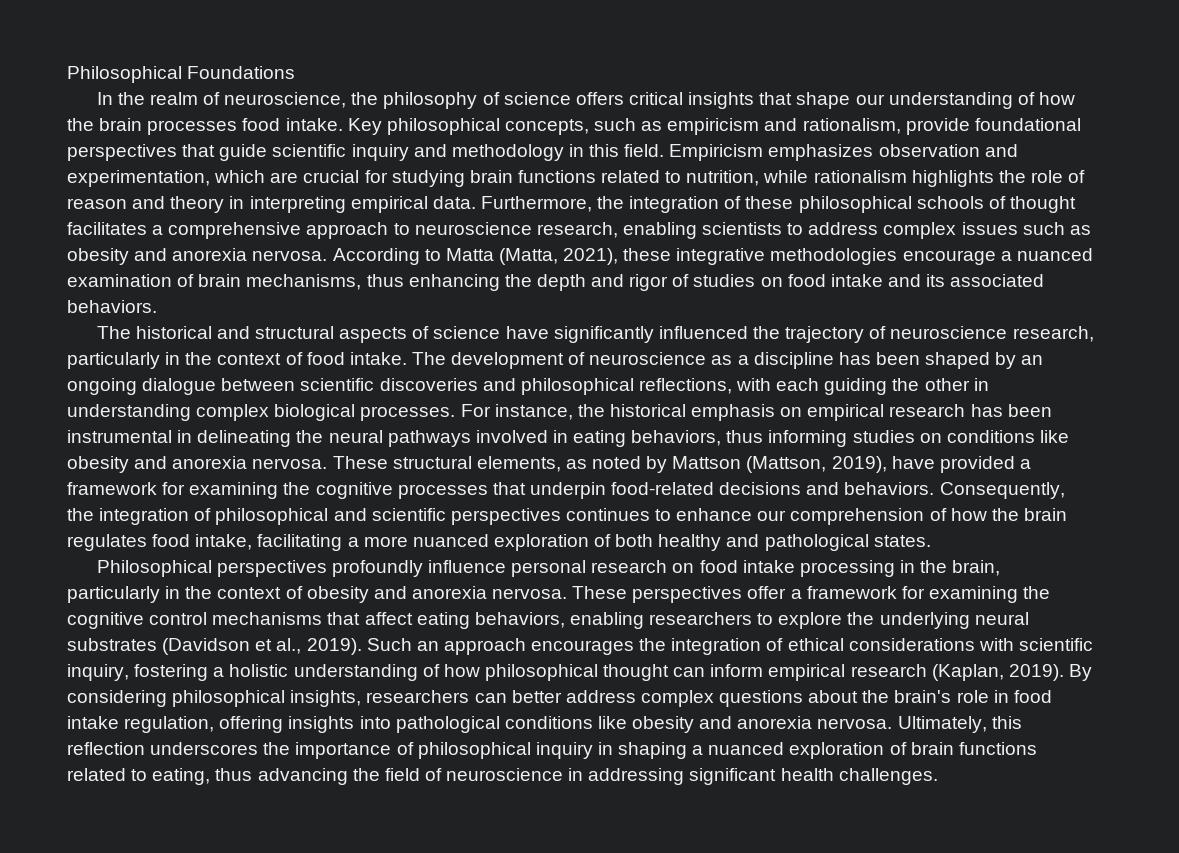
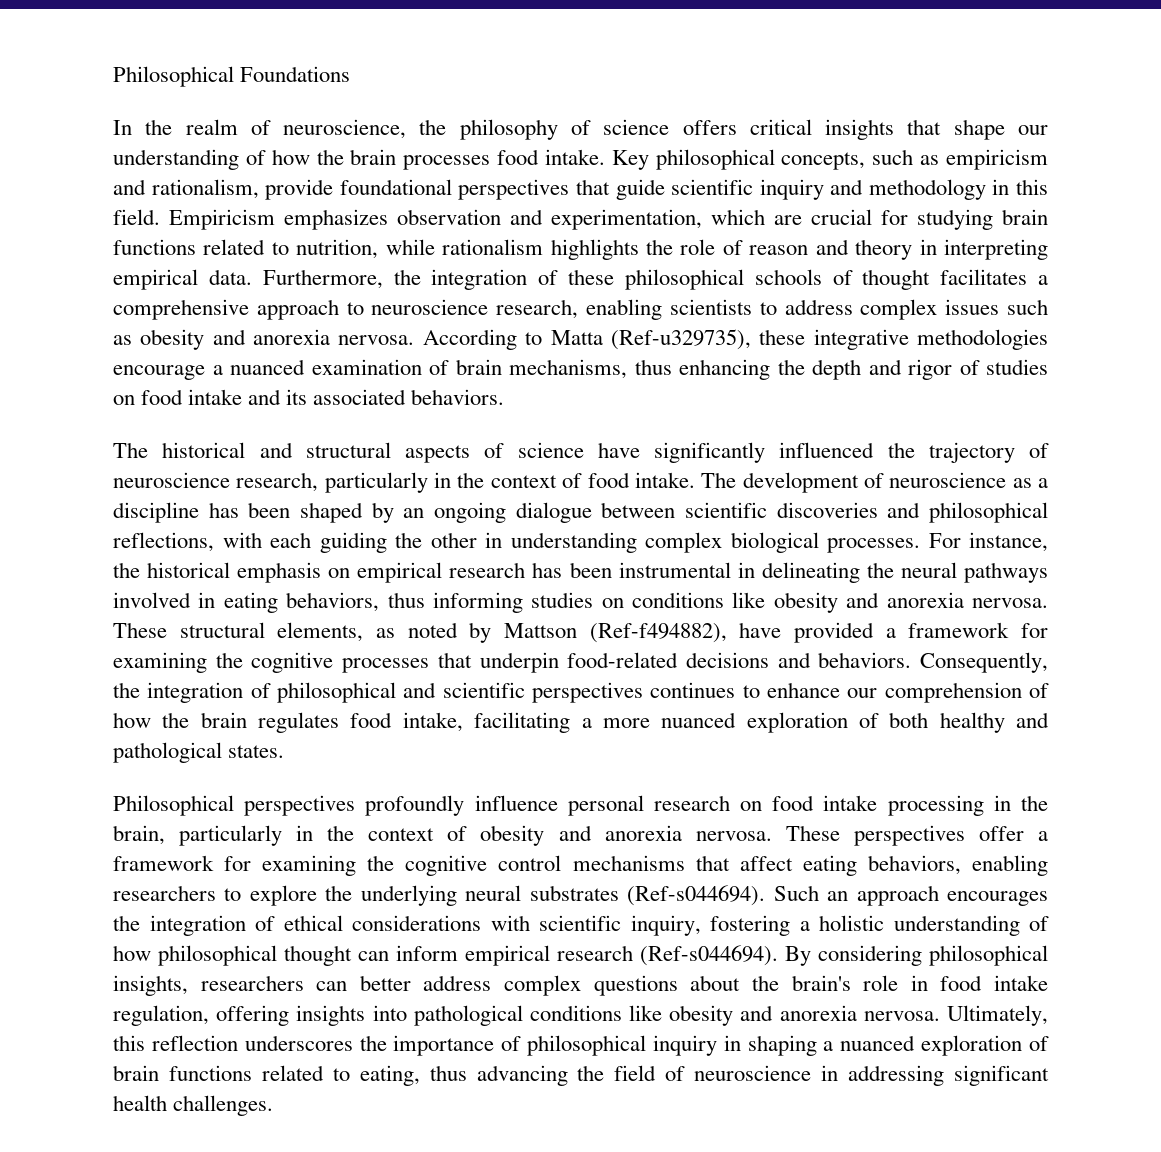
- According to Matta (Matta, 2021), these integrative methodologies encourage a nuanced examination of brain mechanisms, thus enhancing the depth and rigor of studies on food intake and its associated behaviors.
+ According to Matta (Ref-u329735), these integrative methodologies encourage a nuanced examination of brain mechanisms, thus enhancing the depth and rigor of studies on food intake and its associated behaviors.
- These structural elements, as noted by Mattson (Mattson, 2019), have provided a framework for examining the cognitive processes that underpin food-related decisions and behaviors.
+ These structural elements, as noted by Mattson (Ref-f494882), have provided a framework for examining the cognitive processes that underpin food-related decisions and behaviors.
- These perspectives offer a framework for examining the cognitive control mechanisms that affect eating behaviors, enabling researchers to explore the underlying neural substrates (Davidson et al., 2019).
+ These perspectives offer a framework for examining the cognitive control mechanisms that affect eating behaviors, enabling researchers to explore the underlying neural substrates (Ref-s044694).
- Such an approach encourages the integration of ethical considerations with scientific inquiry, fostering a holistic understanding of how philosophical thought can inform empirical research (Kaplan, 2019).
+ Such an approach encourages the integration of ethical considerations with scientific inquiry, fostering a holistic understanding of how philosophical thought can inform empirical research (Ref-s044694).

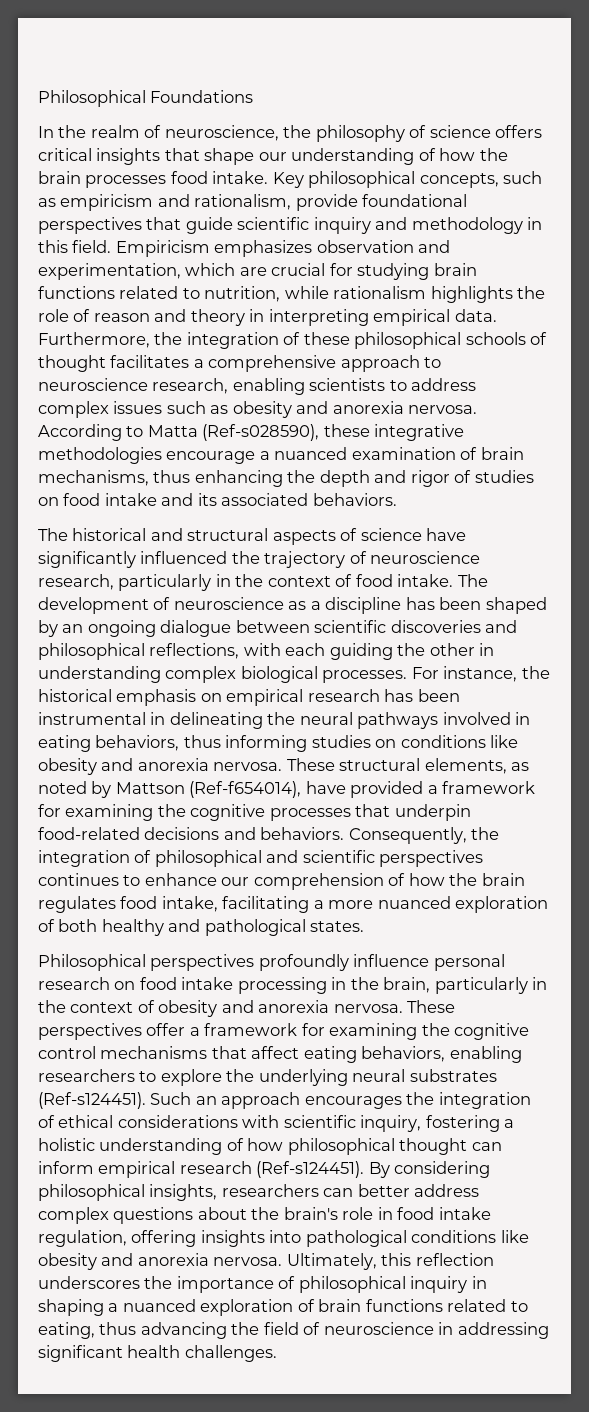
- According to Matta (Ref-u329735), these integrative methodologies encourage a nuanced examination of brain mechanisms, thus enhancing the depth and rigor of studies on food intake and its associated behaviors.
+ According to Matta (Ref-s028590), these integrative methodologies encourage a nuanced examination of brain mechanisms, thus enhancing the depth and rigor of studies on food intake and its associated behaviors.
- These structural elements, as noted by Mattson (Ref-f494882), have provided a framework for examining the cognitive processes that underpin food-related decisions and behaviors.
+ These structural elements, as noted by Mattson (Ref-f654014), have provided a framework for examining the cognitive processes that underpin food-related decisions and behaviors.
- These perspectives offer a framework for examining the cognitive control mechanisms that affect eating behaviors, enabling researchers to explore the underlying neural substrates (Ref-s044694).
+ These perspectives offer a framework for examining the cognitive control mechanisms that affect eating behaviors, enabling researchers to explore the underlying neural substrates (Ref-s124451).
- Such an approach encourages the integration of ethical considerations with scientific inquiry, fostering a holistic understanding of how philosophical thought can inform empirical research (Ref-s044694).
+ Such an approach encourages the integration of ethical considerations with scientific inquiry, fostering a holistic understanding of how philosophical thought can inform empirical research (Ref-s124451).

